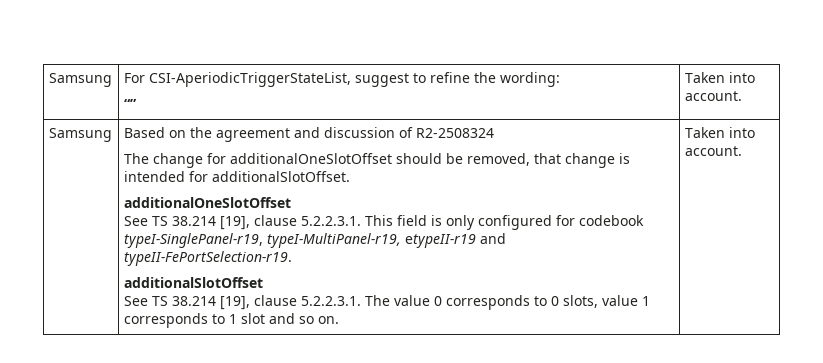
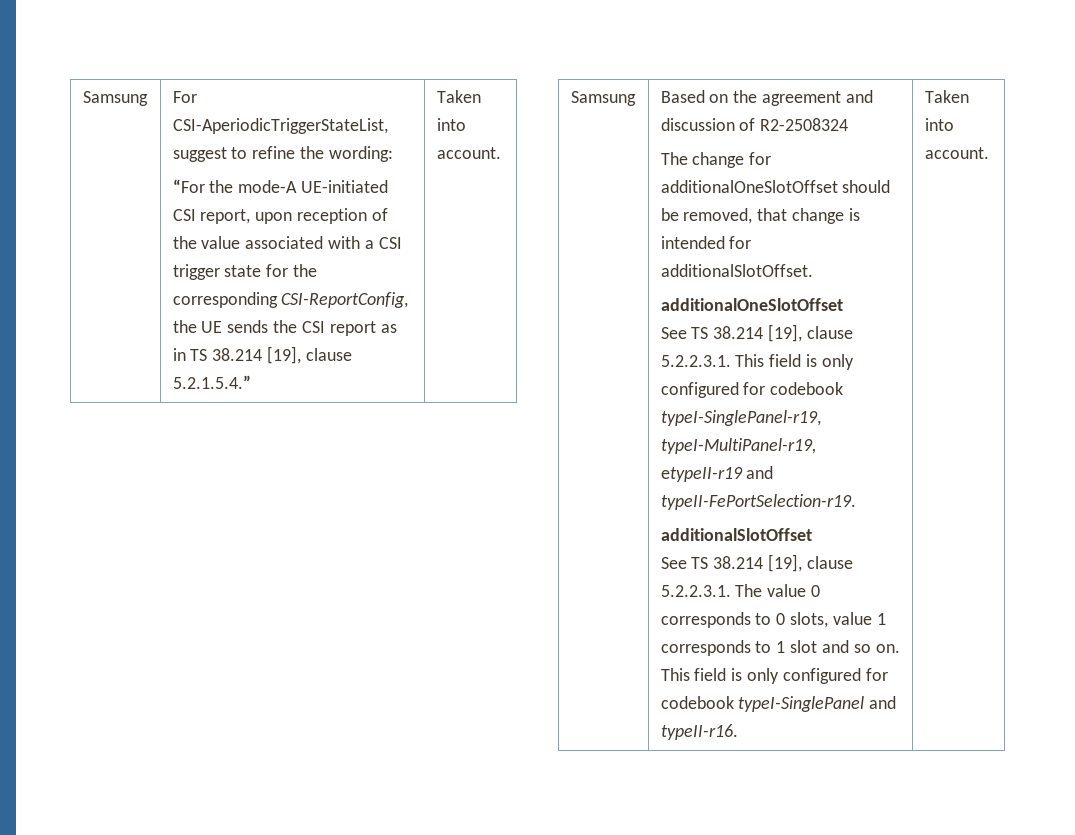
- “”
+ “For the mode-A UE-initiated CSI report, upon reception of the value associated with a CSI trigger state for the corresponding CSI-ReportConfig, the UE sends the CSI report as in TS 38.214 [19], clause 5.2.1.5.4.”
+ This field is only configured for codebook typeI-SinglePanel and typeII-r16.

